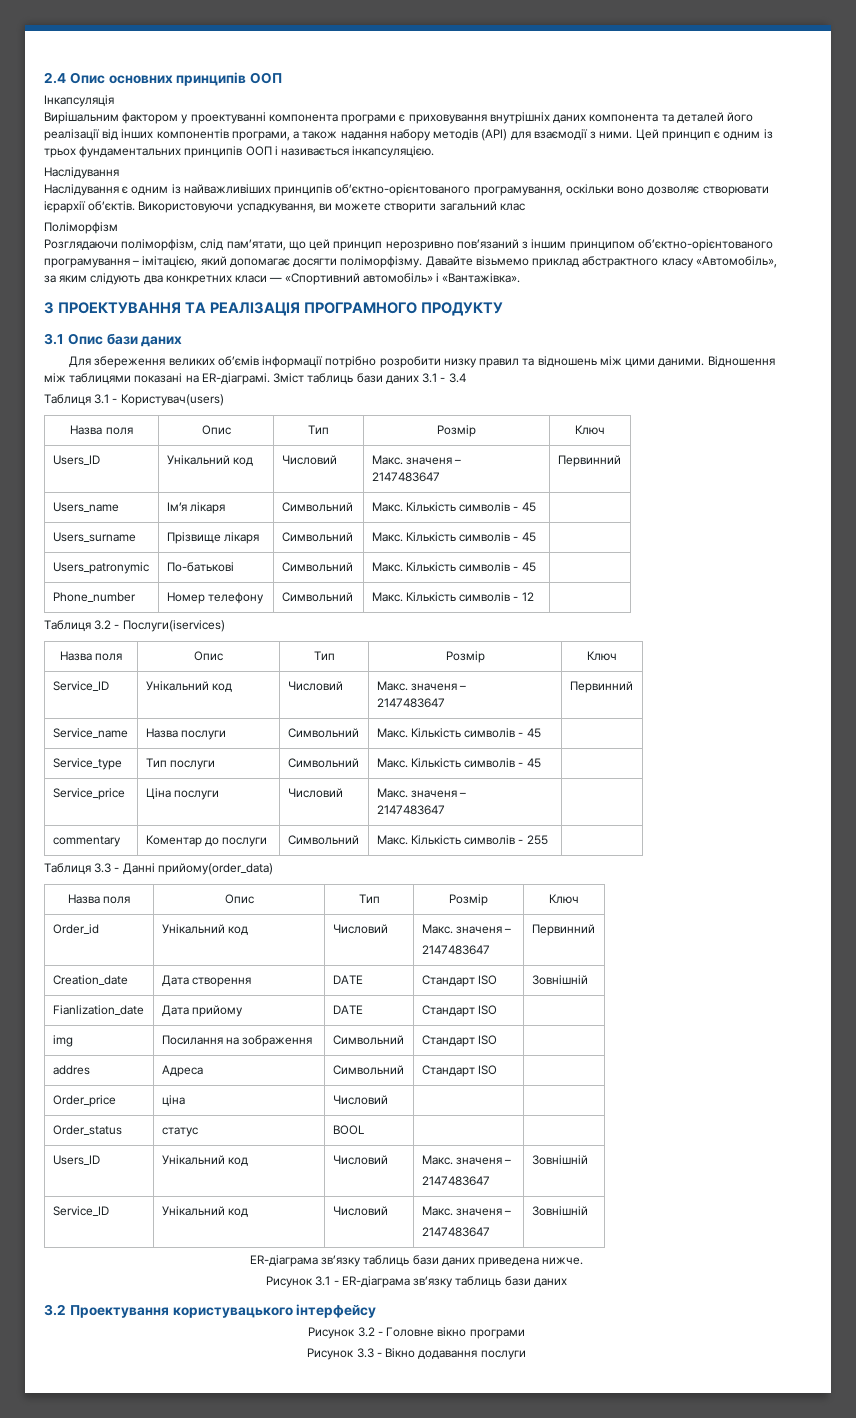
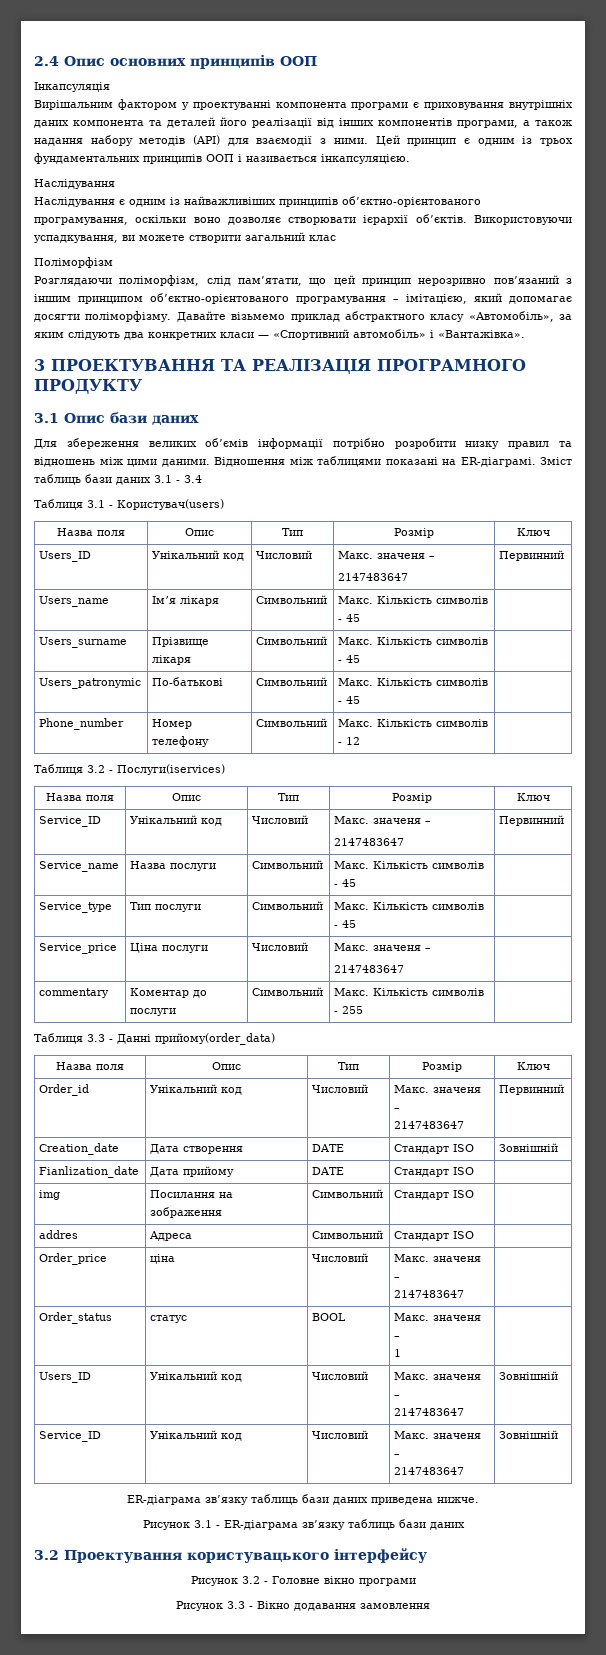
- Order_price | ціна | Числовий | |
+ Order_price | ціна | Числовий | Макс. значеня –
+ 2147483647 |
- Order_status | статус | BOOL | |
+ Order_status | статус | BOOL | Макс. значеня –
+ 1 |
- Рисунок 3.3 - Вікно додавання послуги
+ Рисунок 3.3 - Вікно додавання замовлення

